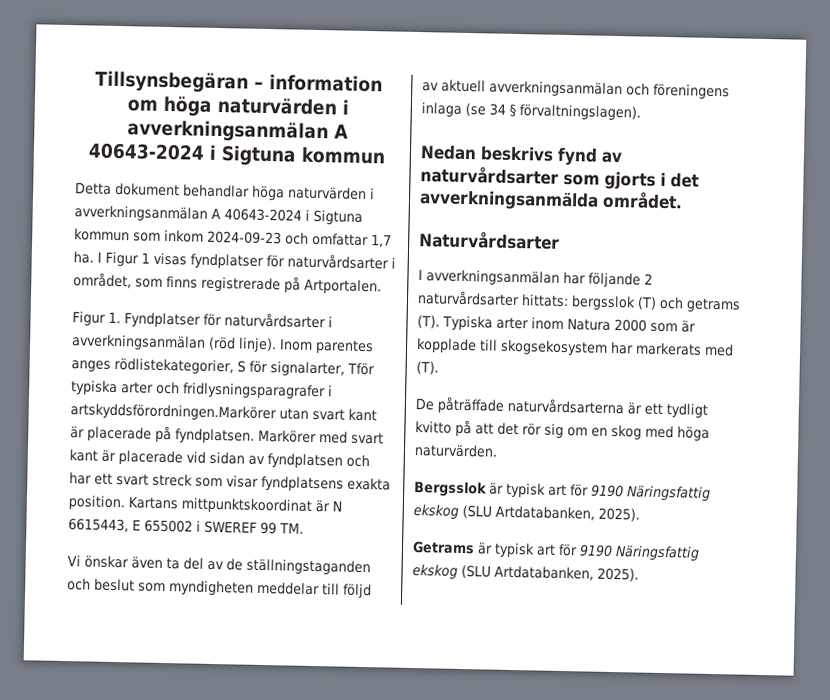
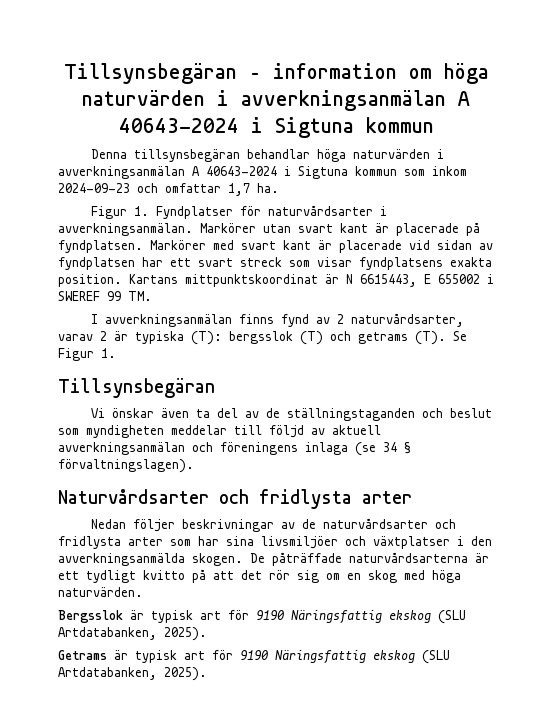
- Detta dokument behandlar höga naturvärden i avverkningsanmälan A 40643-2024 i Sigtuna kommun som inkom 2024-09-23 och omfattar 1,7 ha. I Figur 1 visas fyndplatser för naturvårdsarter i området, som finns registrerade på Artportalen.
+ Denna tillsynsbegäran behandlar höga naturvärden i avverkningsanmälan A 40643-2024 i Sigtuna kommun som inkom 2024-09-23 och omfattar 1,7 ha.
- Figur 1. Fyndplatser för naturvårdsarter i avverkningsanmälan (röd linje). Inom parentes anges rödlistekategorier, S för signalarter, Tför typiska arter och fridlysningsparagrafer i artskyddsförordningen.Markörer utan svart kant är placerade på fyndplatsen.
+ Figur 1. Fyndplatser för naturvårdsarter i avverkningsanmälan. Markörer utan svart kant är placerade på fyndplatsen.
- Markörer med svart kant är placerade vid sidan av fyndplatsen och har ett svart streck som visar fyndplatsens exakta position.
+ Markörer med svart kant är placerade vid sidan av fyndplatsen har ett svart streck som visar fyndplatsens exakta position.
+ I avverkningsanmälan finns fynd av 2 naturvårdsarter, varav 2 är typiska (T): bergsslok (T) och getrams (T). Se Figur 1.
+ Tillsynsbegäran
- Nedan beskrivs fynd av naturvårdsarter som gjorts i det avverkningsanmälda området.
- Naturvårdsarter
- I avverkningsanmälan har följande 2 naturvårdsarter hittats: bergsslok (T) och getrams (T). Typiska arter inom Natura 2000 som är kopplade till skogsekosystem har markerats med (T).
- De påträffade naturvårdsarterna är ett tydligt kvitto på att det rör sig om en skog med höga naturvärden.
+ Naturvårdsarter och fridlysta arter
+ Nedan följer beskrivningar av de naturvårdsarter och fridlysta arter som har sina livsmiljöer och växtplatser i den avverkningsanmälda skogen. De påträffade naturvårdsarterna är ett tydligt kvitto på att det rör sig om en skog med höga naturvärden.

